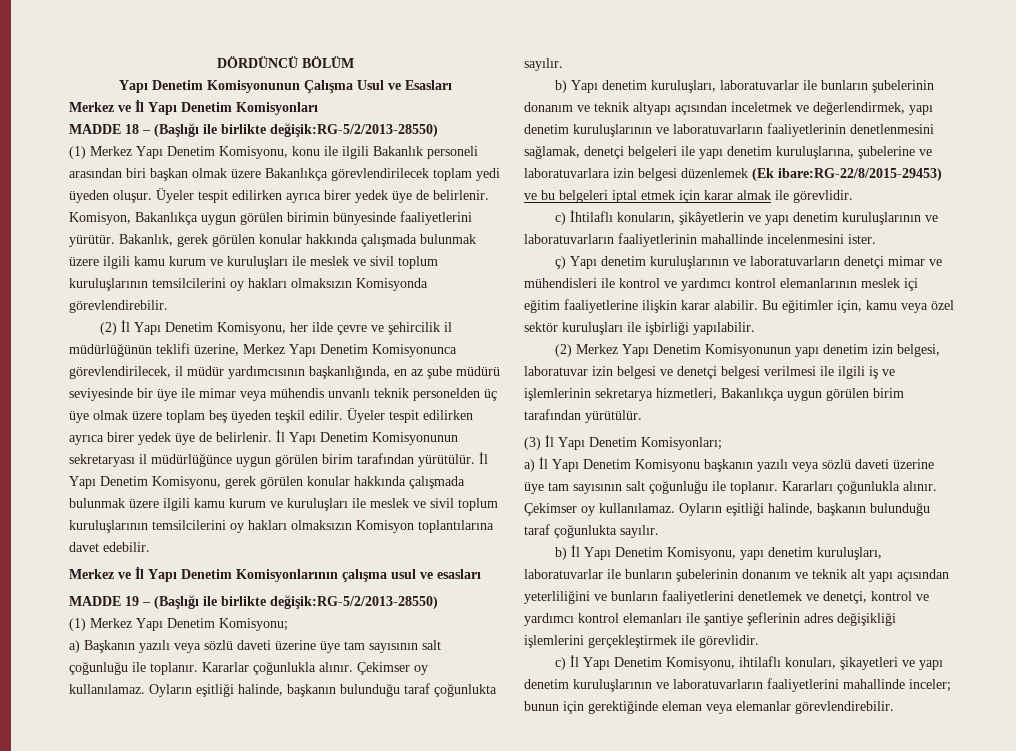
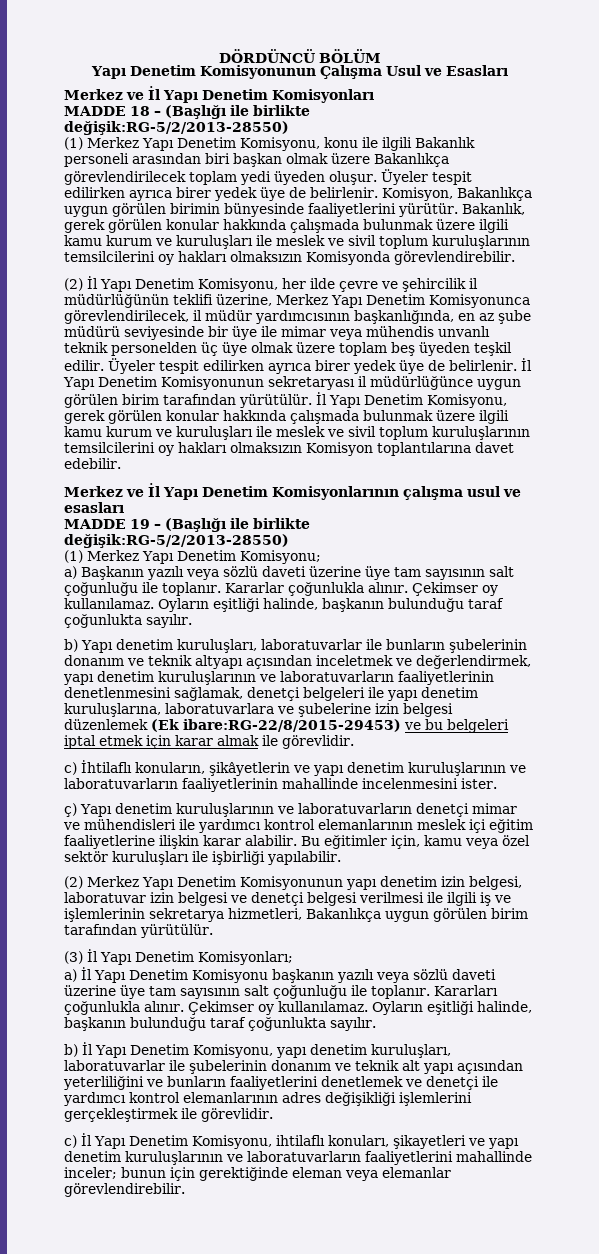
- b) Yapı denetim kuruluşları, laboratuvarlar ile bunların şubelerinin donanım ve teknik altyapı açısından inceletmek ve değerlendirmek, yapı denetim kuruluşlarının ve laboratuvarların faaliyetlerinin denetlenmesini sağlamak, denetçi belgeleri ile yapı denetim kuruluşlarına, şubelerine ve laboratuvarlara izin belgesi düzenlemek (Ek ibare:RG-22/8/2015-29453) ve bu belgeleri iptal etmek için karar almak ile görevlidir.
+ b) Yapı denetim kuruluşları, laboratuvarlar ile bunların şubelerinin donanım ve teknik altyapı açısından inceletmek ve değerlendirmek, yapı denetim kuruluşlarının ve laboratuvarların faaliyetlerinin denetlenmesini sağlamak, denetçi belgeleri ile yapı denetim kuruluşlarına, laboratuvarlara ve şubelerine izin belgesi düzenlemek (Ek ibare:RG-22/8/2015-29453) ve bu belgeleri iptal etmek için karar almak ile görevlidir.
- ç) Yapı denetim kuruluşlarının ve laboratuvarların denetçi mimar ve mühendisleri ile kontrol ve yardımcı kontrol elemanlarının meslek içi eğitim faaliyetlerine ilişkin karar alabilir.
+ ç) Yapı denetim kuruluşlarının ve laboratuvarların denetçi mimar ve mühendisleri ile yardımcı kontrol elemanlarının meslek içi eğitim faaliyetlerine ilişkin karar alabilir.
- b) İl Yapı Denetim Komisyonu, yapı denetim kuruluşları, laboratuvarlar ile bunların şubelerinin donanım ve teknik alt yapı açısından yeterliliğini ve bunların faaliyetlerini denetlemek ve denetçi, kontrol ve yardımcı kontrol elemanları ile şantiye şeflerinin adres değişikliği işlemlerini gerçekleştirmek ile görevlidir.
+ b) İl Yapı Denetim Komisyonu, yapı denetim kuruluşları, laboratuvarlar ile şubelerinin donanım ve teknik alt yapı açısından yeterliliğini ve bunların faaliyetlerini denetlemek ve denetçi ile yardımcı kontrol elemanlarının adres değişikliği işlemlerini gerçekleştirmek ile görevlidir.

